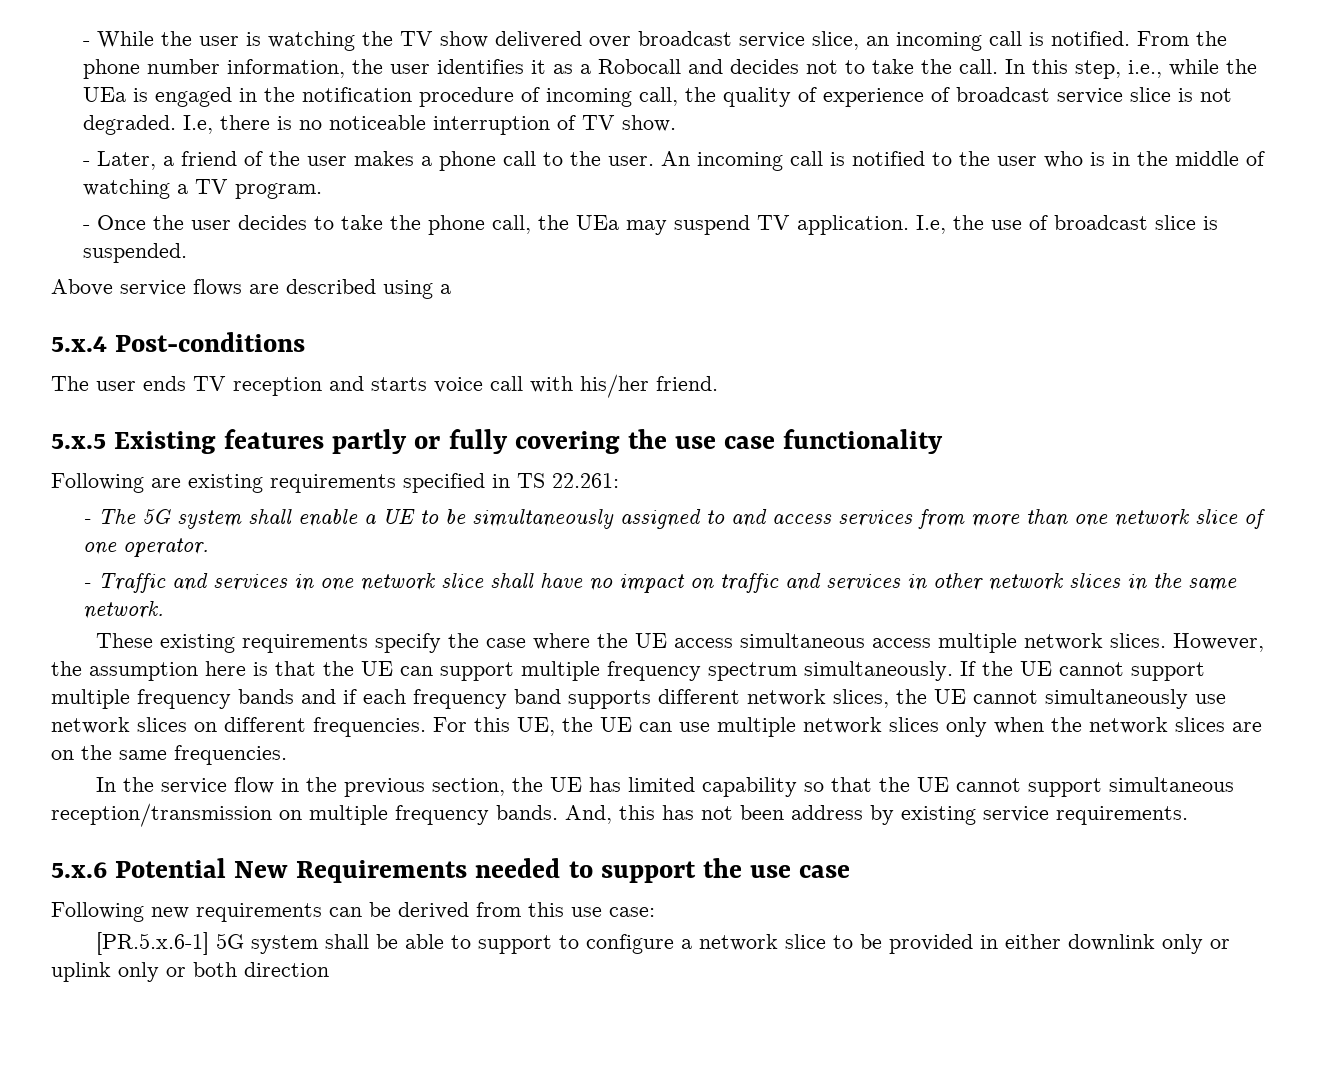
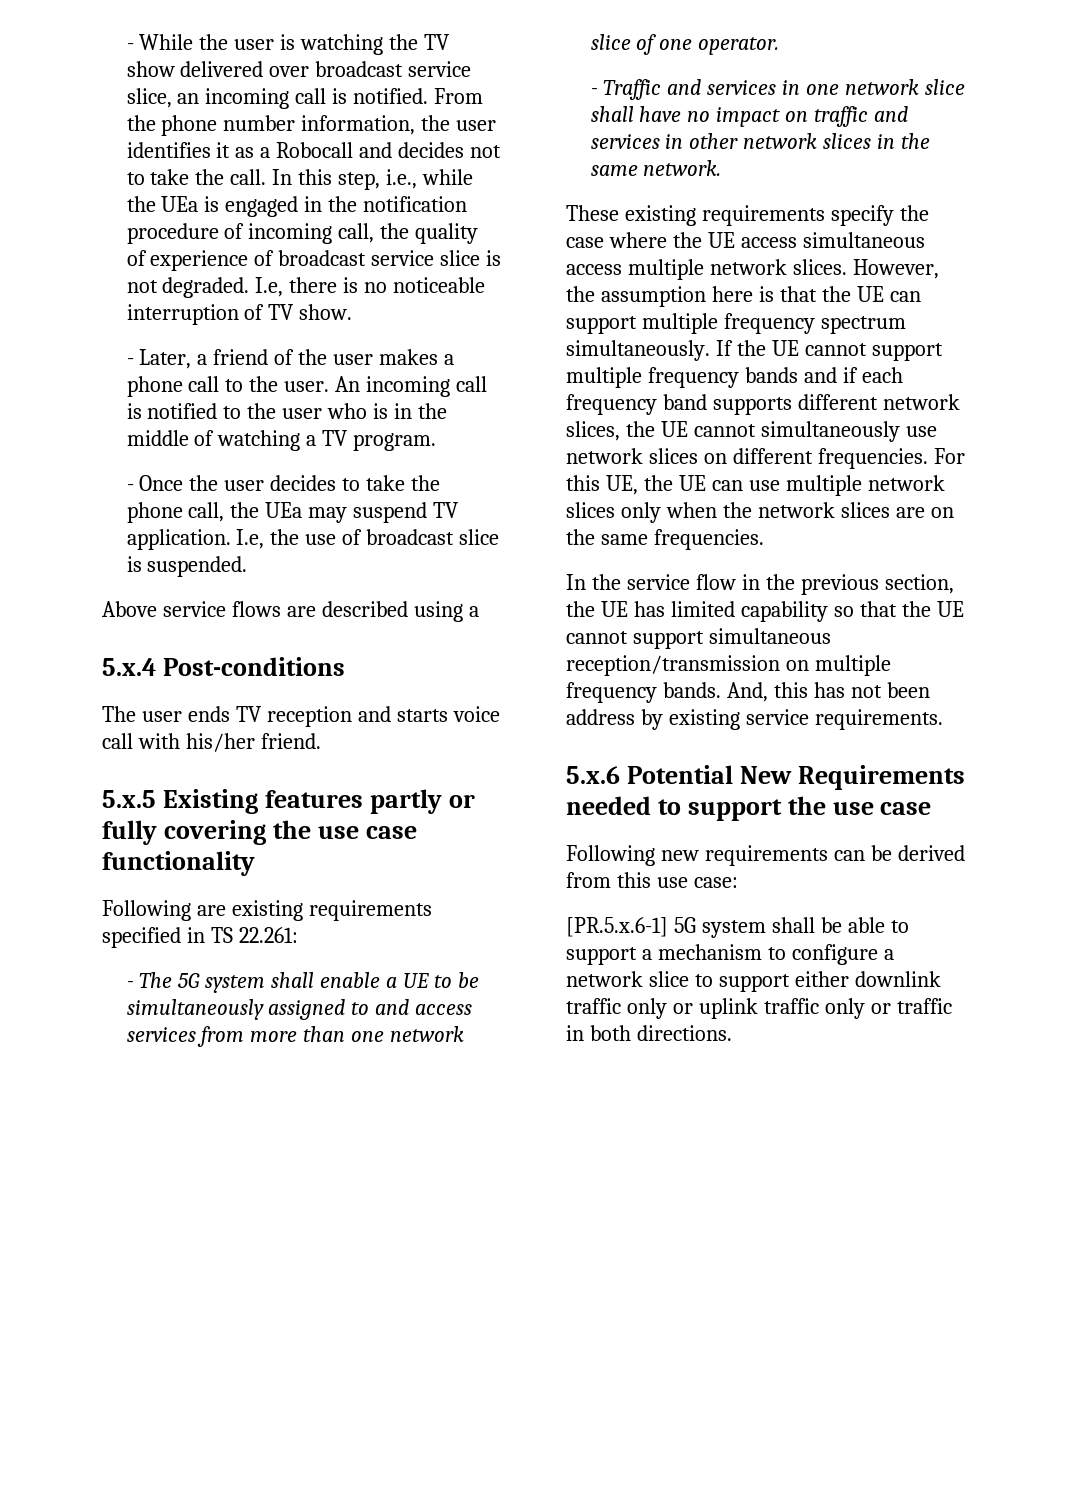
- [PR.5.x.6-1] 5G system shall be able to support to configure a network slice to be provided in either downlink only or uplink only or both direction
+ [PR.5.x.6-1] 5G system shall be able to support a mechanism to configure a network slice to support either downlink traffic only or uplink traffic only or traffic in both directions.

